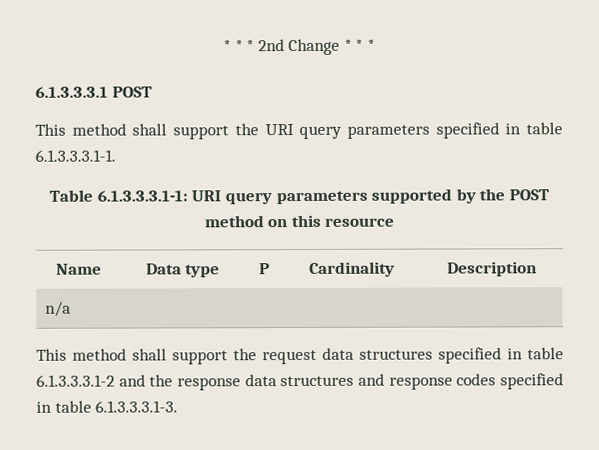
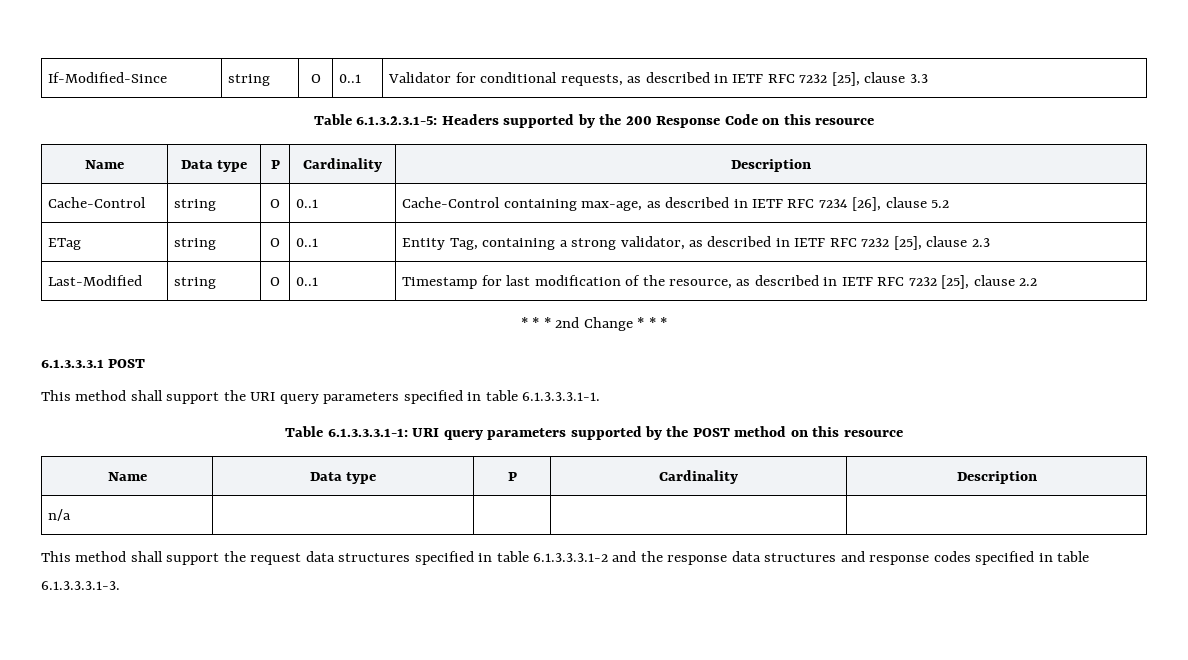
+ If-Modified-Since | string | O | 0..1 | Validator for conditional requests, as described in IETF RFC 7232 [25], clause 3.3
+ Table 6.1.3.2.3.1-5: Headers supported by the 200 Response Code on this resource
+ Name | Data type | P | Cardinality | Description
+ Cache-Control | string | O | 0..1 | Cache-Control containing max-age, as described in IETF RFC 7234 [26], clause 5.2
+ ETag | string | O | 0..1 | Entity Tag, containing a strong validator, as described in IETF RFC 7232 [25], clause 2.3
+ Last-Modified | string | O | 0..1 | Timestamp for last modification of the resource, as described in IETF RFC 7232 [25], clause 2.2

